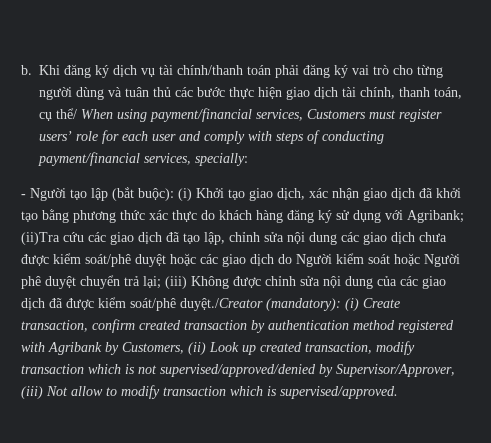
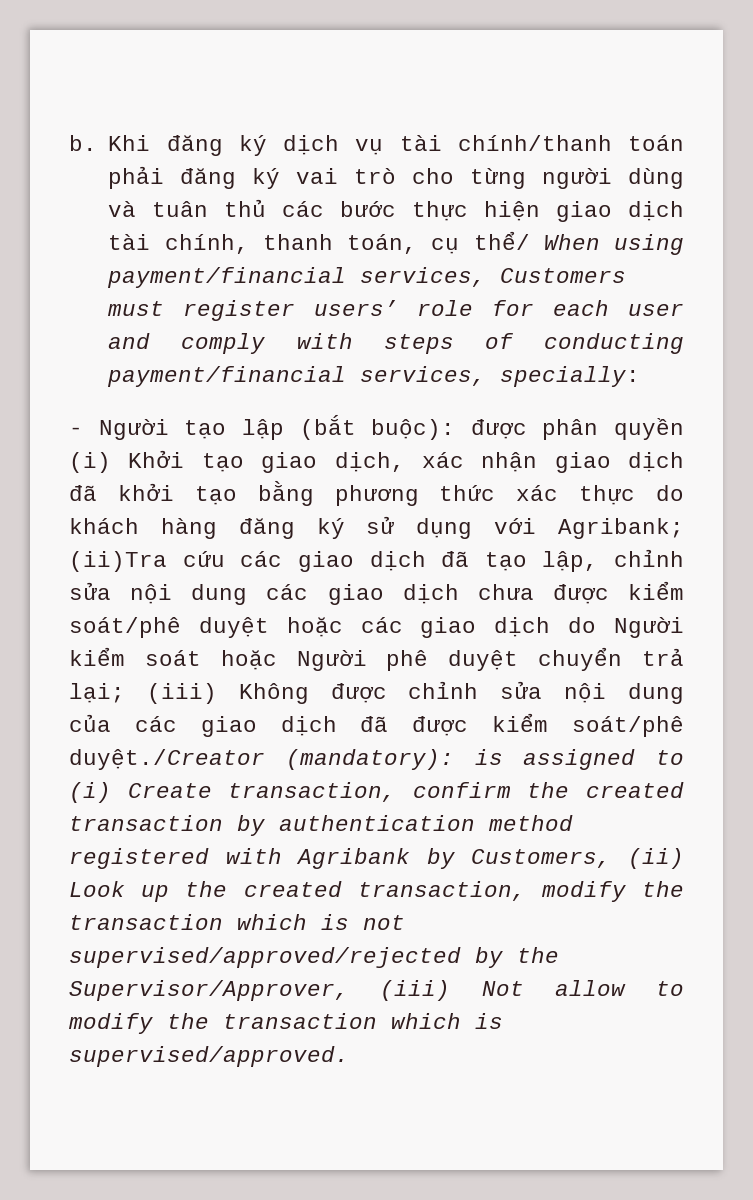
- (i) Khởi tạo giao dịch, xác nhận giao dịch đã khởi tạo bằng phương thức xác thực do khách hàng đăng ký sử dụng với Agribank;
+ được phân quyền (i) Khởi tạo giao dịch, xác nhận giao dịch đã khởi tạo bằng phương thức xác thực do khách hàng đăng ký sử dụng với Agribank;
- (i) Create transaction, confirm created transaction by authentication method registered with Agribank by Customers, (ii) Look up created transaction, modify transaction which is not supervised/approved/denied by Supervisor/Approver, (iii) Not allow to modify transaction which is supervised/approved.
+ is assigned to (i) Create transaction, confirm the created transaction by authentication method registered with Agribank by Customers, (ii) Look up the created transaction, modify the transaction which is not supervised/approved/rejected by the Supervisor/Approver, (iii) Not allow to modify the transaction which is supervised/approved.

